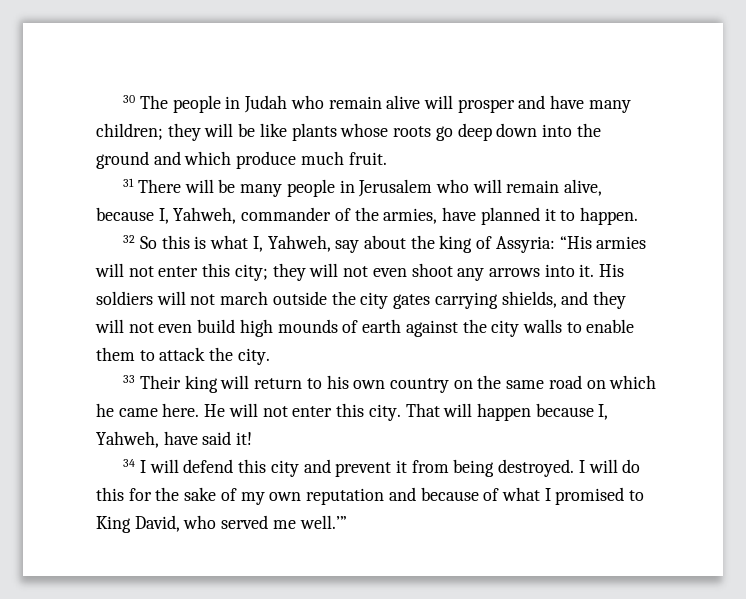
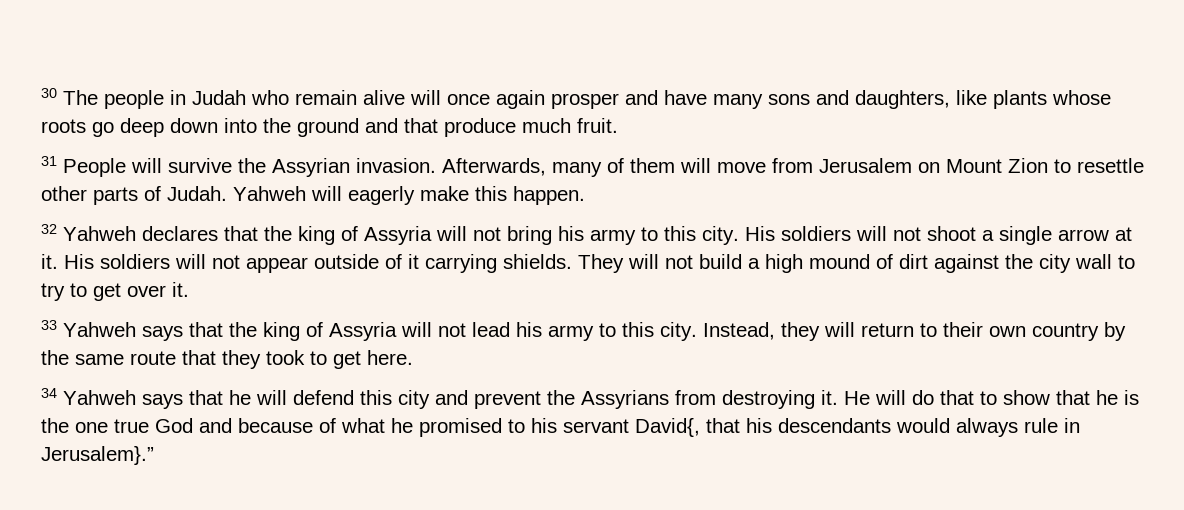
- 30 The people in Judah who remain alive will prosper and have many children; they will be like plants whose roots go deep down into the ground and which produce much fruit.
+ 30 The people in Judah who remain alive will once again prosper and have many sons and daughters, like plants whose roots go deep down into the ground and that produce much fruit.
- 31 There will be many people in Jerusalem who will remain alive, because I, Yahweh, commander of the armies, have planned it to happen.
- 32 So this is what I, Yahweh, say about the king of Assyria: “His armies will not enter this city; they will not even shoot any arrows into it.
+ 31 People will survive the Assyrian invasion. Afterwards, many of them will move from Jerusalem on Mount Zion to resettle other parts of Judah. Yahweh will eagerly make this happen.
+ 32 Yahweh declares that the king of Assyria will not bring his army to this city. His soldiers will not shoot a single arrow at it.
- His soldiers will not march outside the city gates carrying shields, and they will not even build high mounds of earth against the city walls to enable them to attack the city.
- 33 Their king will return to his own country on the same road on which he came here. He will not enter this city. That will happen because I, Yahweh, have said it!
- 34 I will defend this city and prevent it from being destroyed. I will do this for the sake of my own reputation and because of what I promised to King David, who served me well.’”
+ His soldiers will not appear outside of it carrying shields. They will not build a high mound of dirt against the city wall to try to get over it.
+ 33 Yahweh says that the king of Assyria will not lead his army to this city. Instead, they will return to their own country by the same route that they took to get here.
+ 34 Yahweh says that he will defend this city and prevent the Assyrians from destroying it. He will do that to show that he is the one true God and because of what he promised to his servant David{, that his descendants would always rule in Jerusalem}.”

